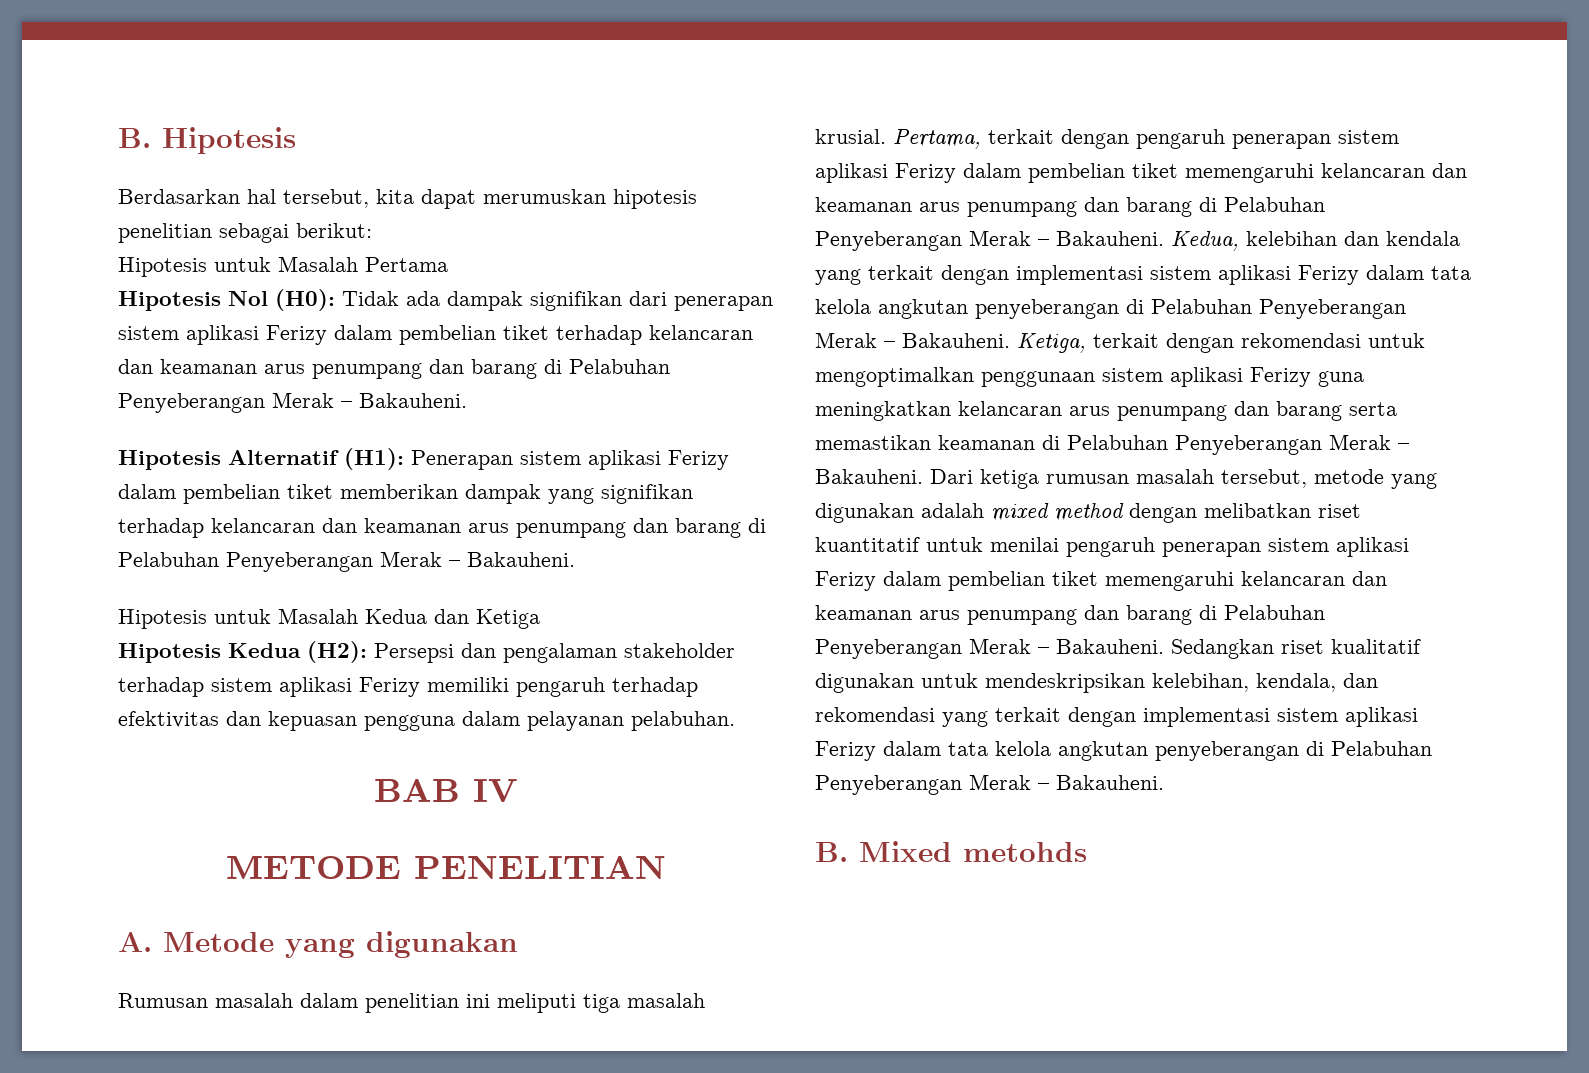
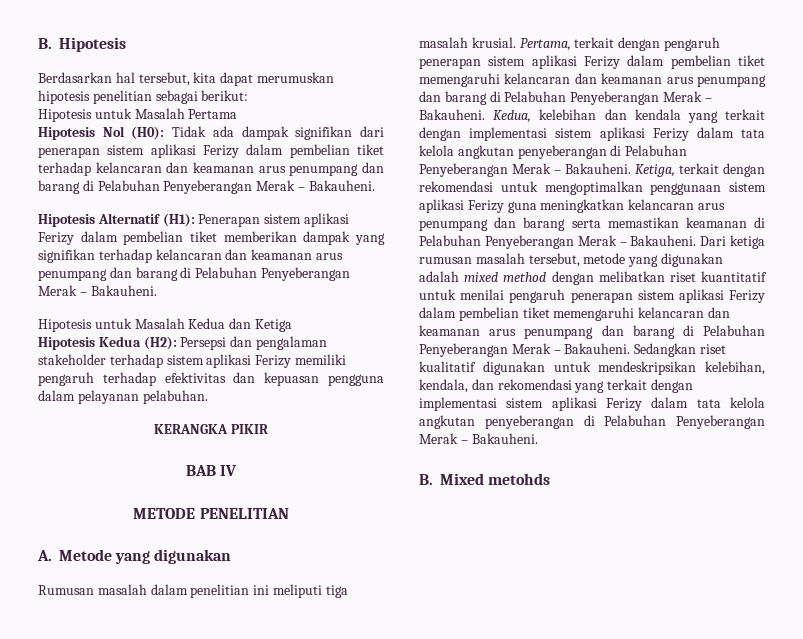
+ KERANGKA PIKIR

